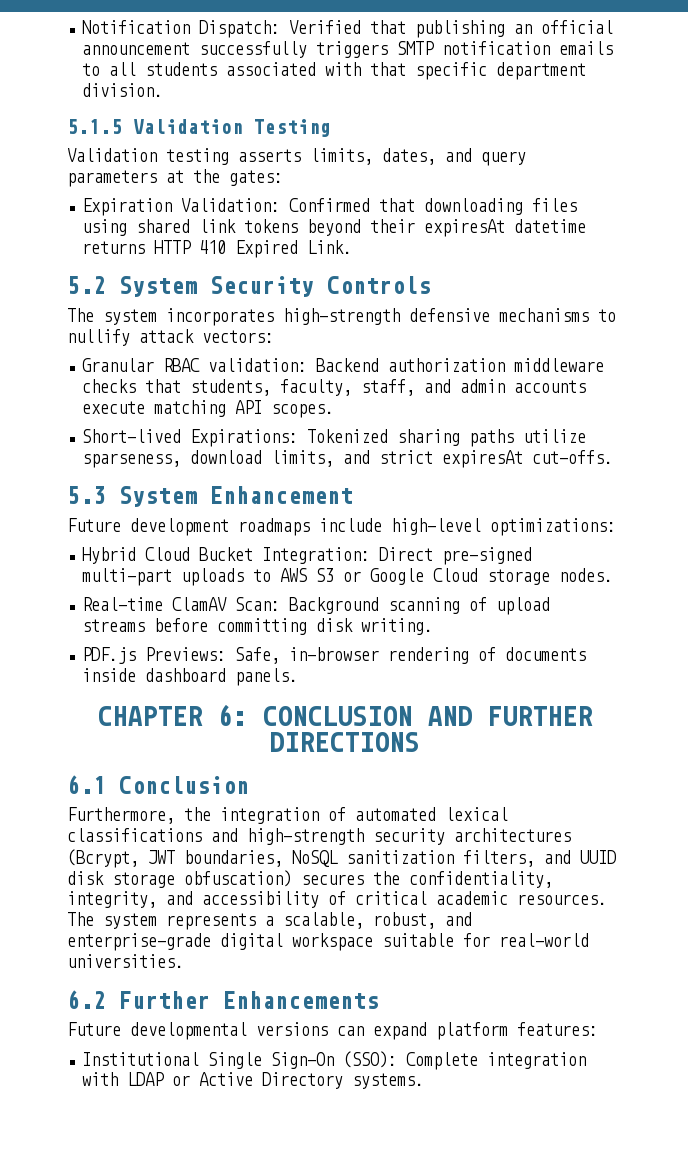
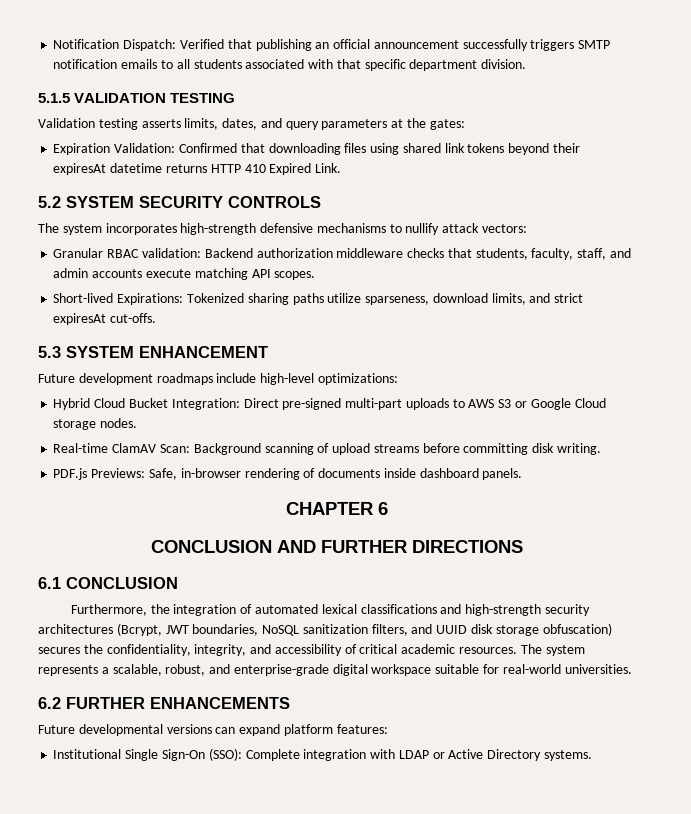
- 5.1.5 Validation Testing
+ 5.1.5 VALIDATION TESTING
- 5.2 System Security Controls
+ 5.2 SYSTEM SECURITY CONTROLS
- 5.3 System Enhancement
+ 5.3 SYSTEM ENHANCEMENT
- CHAPTER 6: CONCLUSION AND FURTHER DIRECTIONS
+ CHAPTER 6
+ CONCLUSION AND FURTHER DIRECTIONS
- 6.1 Conclusion
+ 6.1 CONCLUSION
- 6.2 Further Enhancements
+ 6.2 FURTHER ENHANCEMENTS

